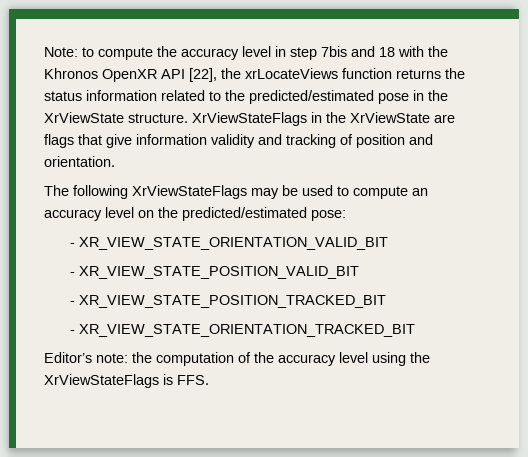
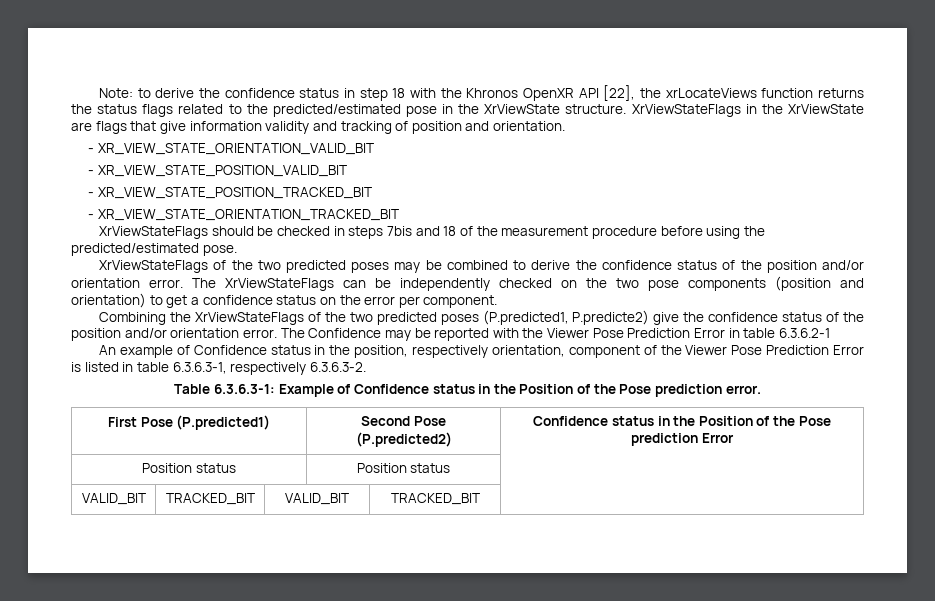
- Note: to compute the accuracy level in step 7bis and 18 with the Khronos OpenXR API [22], the xrLocateViews function returns the status information related to the predicted/estimated pose in the XrViewState structure.
+ Note: to derive the confidence status in step 18 with the Khronos OpenXR API [22], the xrLocateViews function returns the status flags related to the predicted/estimated pose in the XrViewState structure.
- The following XrViewStateFlags may be used to compute an accuracy level on the predicted/estimated pose:
- Editor’s note: the computation of the accuracy level using the XrViewStateFlags is FFS.
+ XrViewStateFlags should be checked in steps 7bis and 18 of the measurement procedure before using the predicted/estimated pose.
+ XrViewStateFlags of the two predicted poses may be combined to derive the confidence status of the position and/or orientation error. The XrViewStateFlags can be independently checked on the two pose components (position and orientation) to get a confidence status on the error per component.
+ Combining the XrViewStateFlags of the two predicted poses (P.predicted1, P.predicte2) give the confidence status of the position and/or orientation error. The Confidence may be reported with the Viewer Pose Prediction Error in table 6.3.6.2-1
+ An example of Confidence status in the position, respectively orientation, component of the Viewer Pose Prediction Error is listed in table 6.3.6.3-1, respectively 6.3.6.3-2.
+ Table 6.3.6.3-1: Example of Confidence status in the Position of the Pose prediction error.
+ First Pose (P.predicted1) | Second Pose (P.predicted2) | Confidence status in the Position of the Pose prediction Error
+ Position status | Position status |
+ VALID_BIT | TRACKED_BIT | VALID_BIT | TRACKED_BIT |

